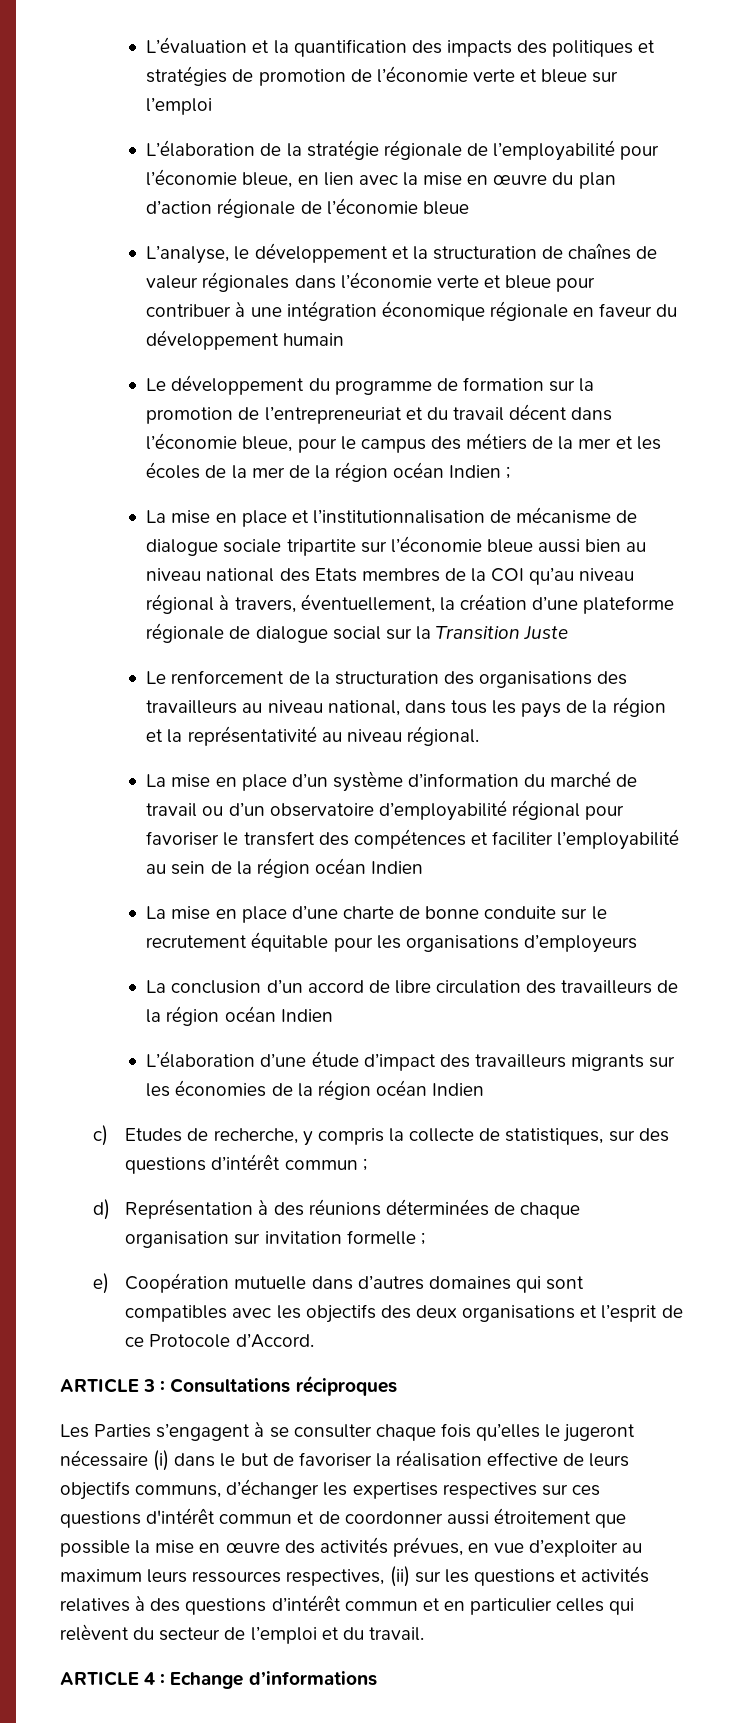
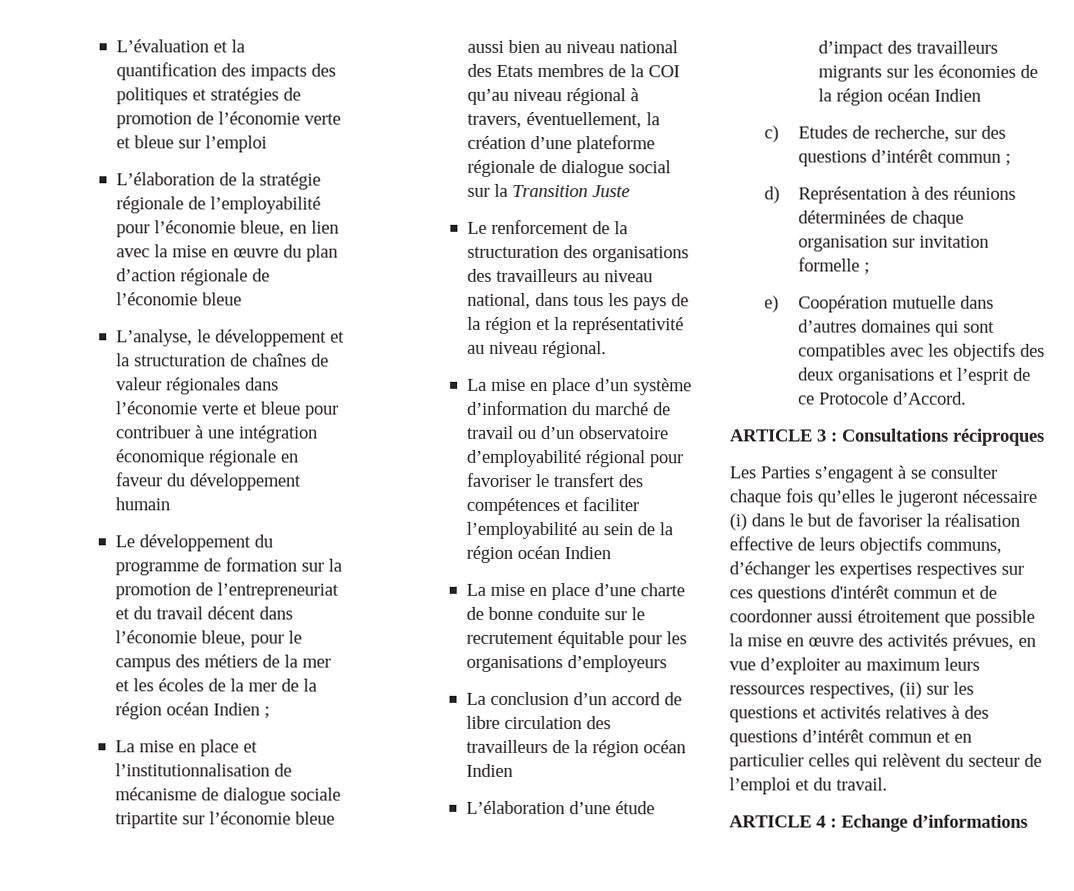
- c) Etudes de recherche, y compris la collecte de statistiques, sur des questions d’intérêt commun ;
+ c) Etudes de recherche, sur des questions d’intérêt commun ;

